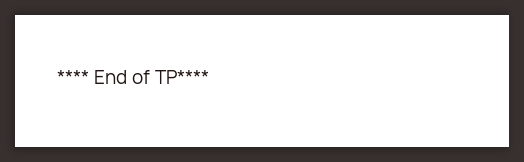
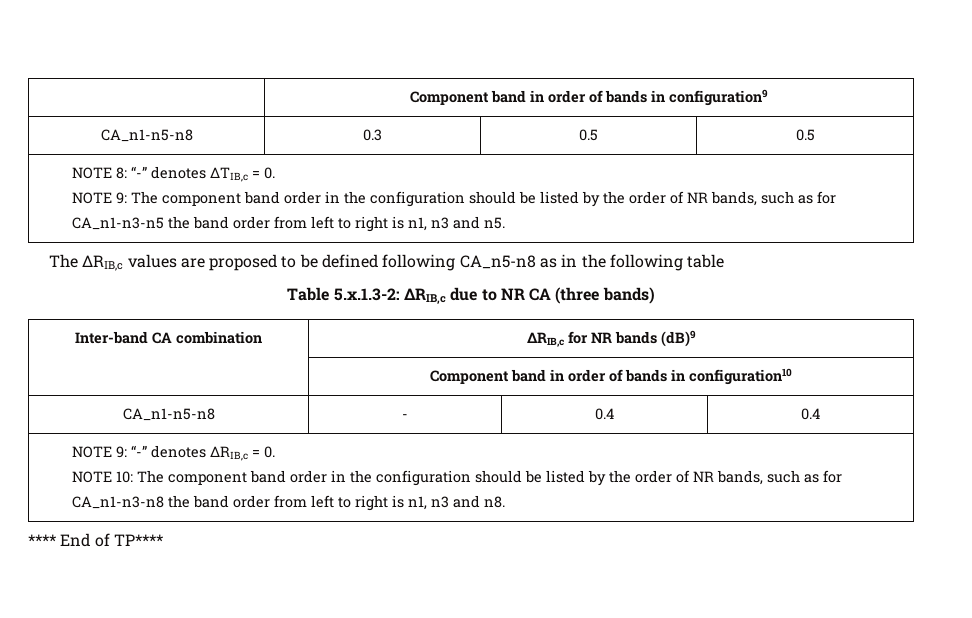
+ | Component band in order of bands in configuration9
+ CA_n1-n5-n8 | 0.3 | 0.5 | 0.5
+ NOTE 8: “-” denotes ΔTIB,c = 0.
+ NOTE 9: The component band order in the configuration should be listed by the order of NR bands, such as for CA_n1-n3-n5 the band order from left to right is n1, n3 and n5.
+ The ΔRIB,c values are proposed to be defined following CA_n5-n8 as in the following table
+ Table 5.x.1.3-2: ΔRIB,c due to NR CA (three bands)
+ Inter-band CA combination | ΔRIB,c for NR bands (dB)9
+ | Component band in order of bands in configuration10
+ CA_n1-n5-n8 | - | 0.4 | 0.4
+ NOTE 9: “-” denotes ΔRIB,c = 0.
+ NOTE 10: The component band order in the configuration should be listed by the order of NR bands, such as for CA_n1-n3-n8 the band order from left to right is n1, n3 and n8.

